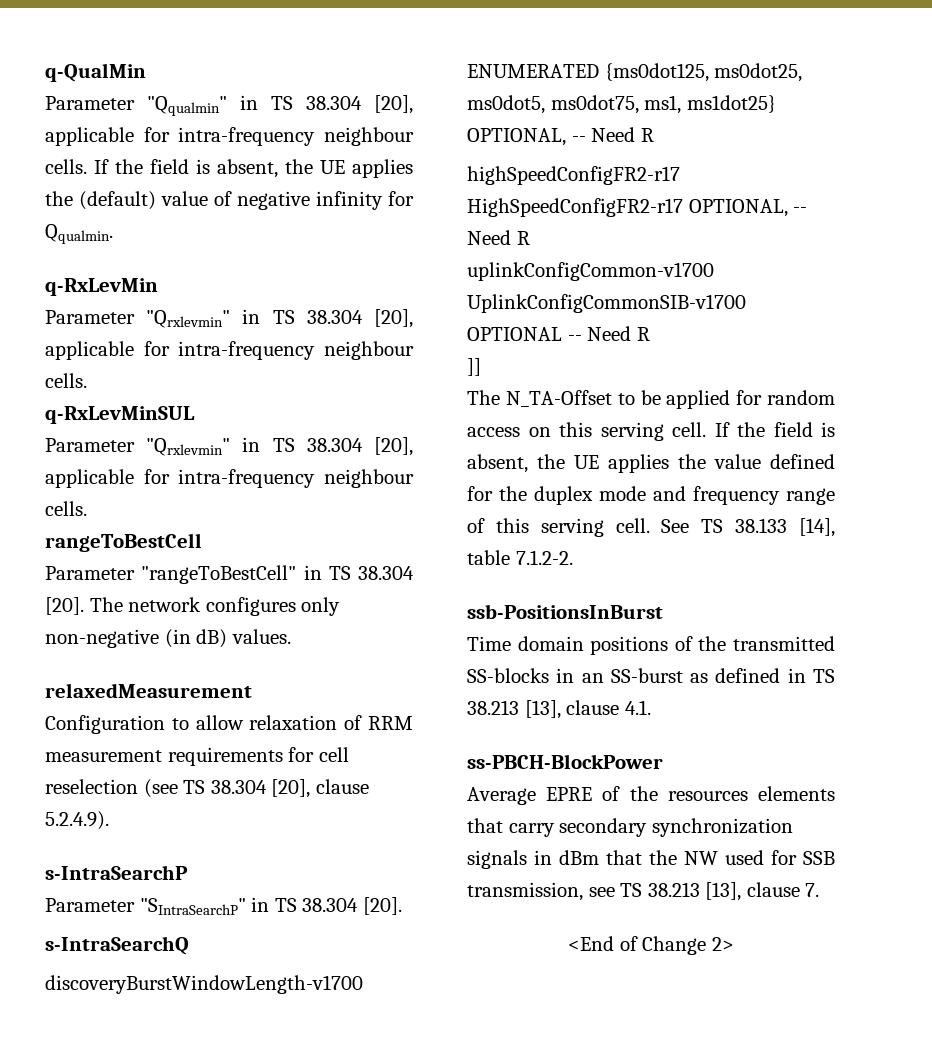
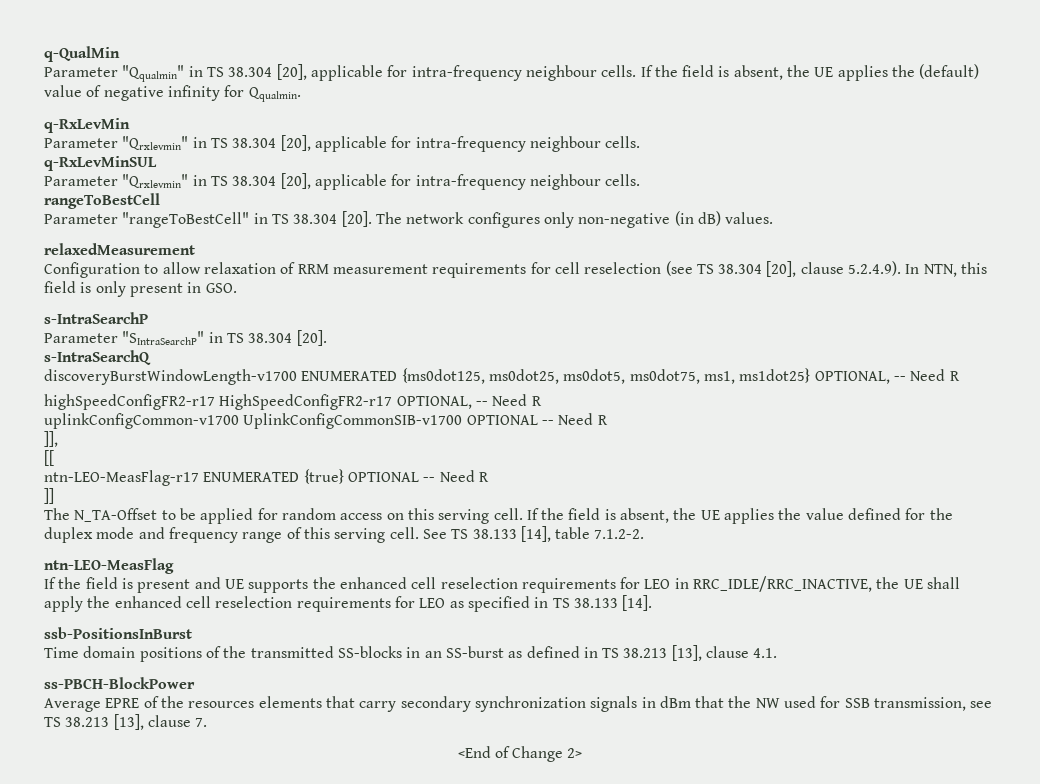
- Configuration to allow relaxation of RRM measurement requirements for cell reselection (see TS 38.304 [20], clause 5.2.4.9).
+ Configuration to allow relaxation of RRM measurement requirements for cell reselection (see TS 38.304 [20], clause 5.2.4.9). In NTN, this field is only present in GSO.
+ ]],
+ [[
+ ntn-LEO-MeasFlag-r17 ENUMERATED {true} OPTIONAL -- Need R
+ ntn-LEO-MeasFlag
+ If the field is present and UE supports the enhanced cell reselection requirements for LEO in RRC_IDLE/RRC_INACTIVE, the UE shall apply the enhanced cell reselection requirements for LEO as specified in TS 38.133 [14].

